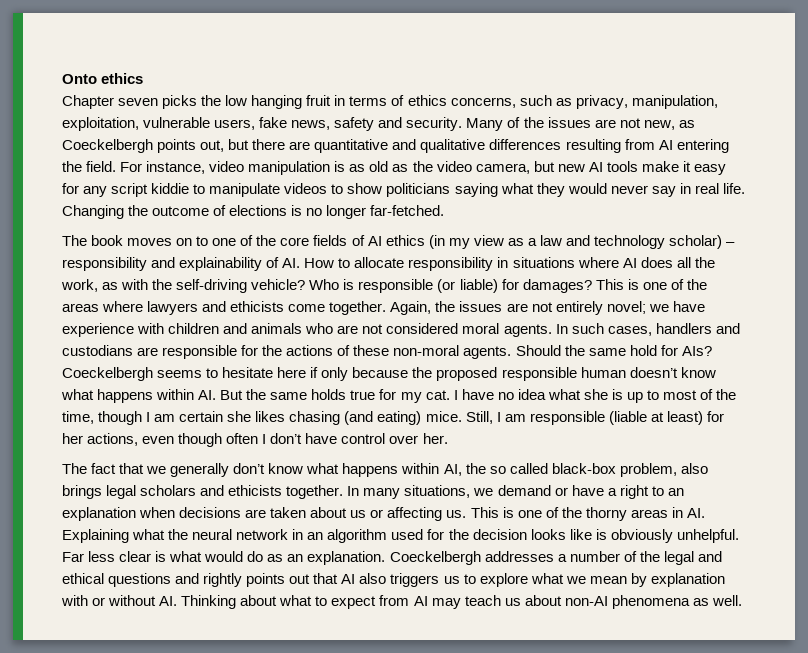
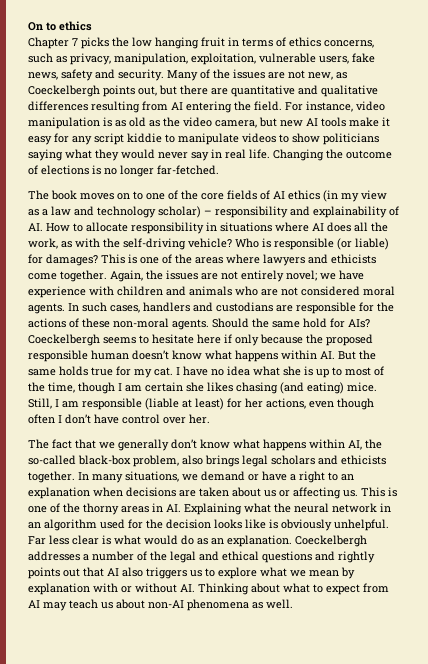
- Onto ethics
+ On to ethics
- Chapter seven picks the low hanging fruit in terms of ethics concerns, such as privacy, manipulation, exploitation, vulnerable users, fake news, safety and security.
+ Chapter 7 picks the low hanging fruit in terms of ethics concerns, such as privacy, manipulation, exploitation, vulnerable users, fake news, safety and security.
- The fact that we generally don’t know what happens within AI, the so called black-box problem, also brings legal scholars and ethicists together.
+ The fact that we generally don’t know what happens within AI, the so-called black-box problem, also brings legal scholars and ethicists together.

